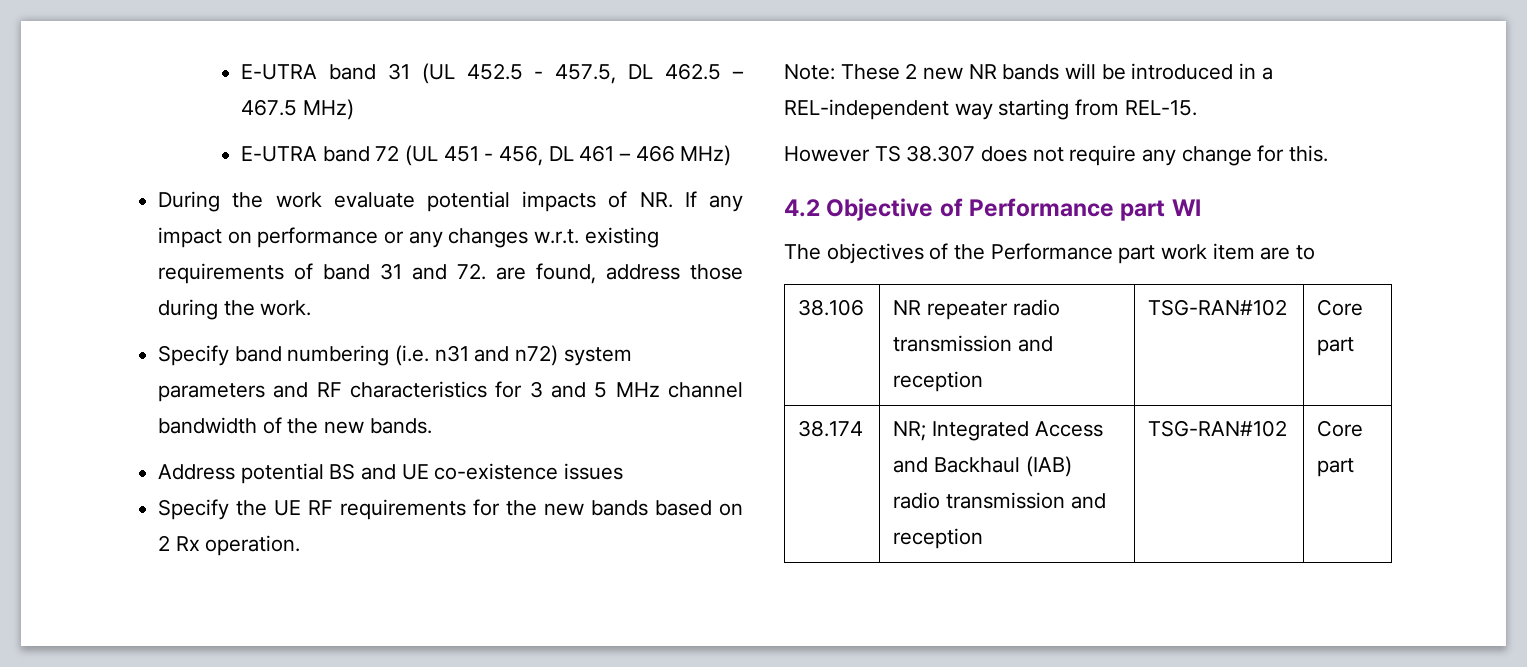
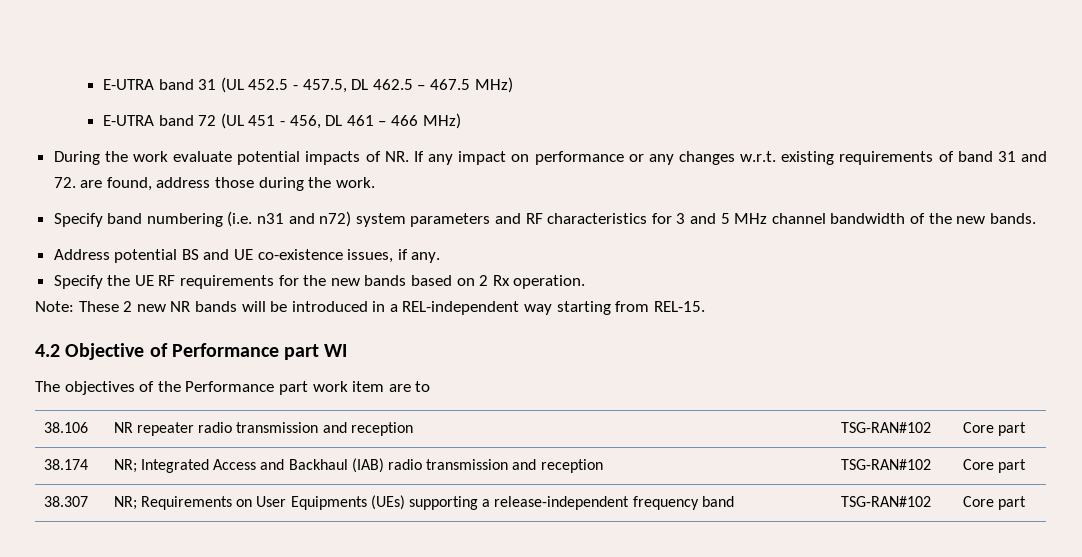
- Address potential BS and UE co-existence issues
+ Address potential BS and UE co-existence issues, if any.
- However TS 38.307 does not require any change for this.
+ 38.307 | NR; Requirements on User Equipments (UEs) supporting a release-independent frequency band | TSG-RAN#102 | Core part

